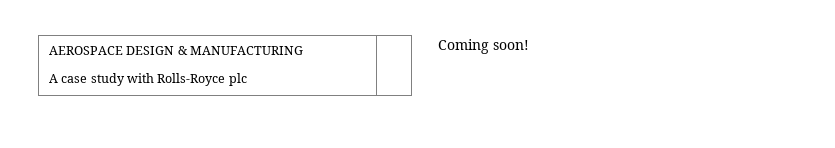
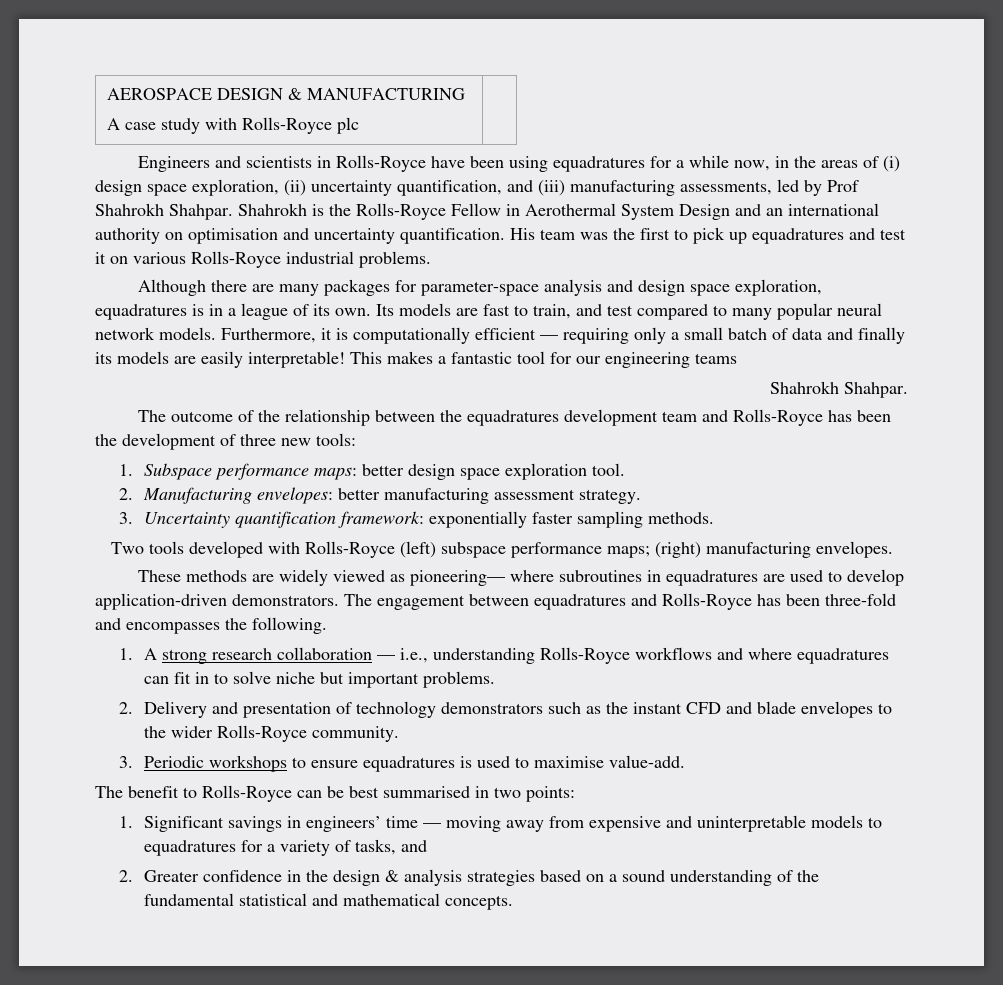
- Coming soon!
+ Engineers and scientists in Rolls-Royce have been using equadratures for a while now, in the areas of (i) design space exploration, (ii) uncertainty quantification, and (iii) manufacturing assessments, led by Prof Shahrokh Shahpar. Shahrokh is the Rolls-Royce Fellow in Aerothermal System Design and an international authority on optimisation and uncertainty quantification. His team was the first to pick up equadratures and test it on various Rolls-Royce industrial problems.
+ Although there are many packages for parameter-space analysis and design space exploration, equadratures is in a league of its own. Its models are fast to train, and test compared to many popular neural network models. Furthermore, it is computationally efficient — requiring only a small batch of data and finally its models are easily interpretable! This makes a fantastic tool for our engineering teams
+ Shahrokh Shahpar.
+ The outcome of the relationship between the equadratures development team and Rolls-Royce has been the development of three new tools:
+ 1. Subspace performance maps: better design space exploration tool.
+ 2. Manufacturing envelopes: better manufacturing assessment strategy.
+ 3. Uncertainty quantification framework: exponentially faster sampling methods.
+ Two tools developed with Rolls-Royce (left) subspace performance maps; (right) manufacturing envelopes.
+ These methods are widely viewed as pioneering— where subroutines in equadratures are used to develop application-driven demonstrators. The engagement between equadratures and Rolls-Royce has been three-fold and encompasses the following.
+ 1. A strong research collaboration — i.e., understanding Rolls-Royce workflows and where equadratures can fit in to solve niche but important problems.
+ 2. Delivery and presentation of technology demonstrators such as the instant CFD and blade envelopes to the wider Rolls-Royce community.
+ 3. Periodic workshops to ensure equadratures is used to maximise value-add.
+ The benefit to Rolls-Royce can be best summarised in two points:
+ 1. Significant savings in engineers’ time — moving away from expensive and uninterpretable models to equadratures for a variety of tasks, and
+ 2. Greater confidence in the design & analysis strategies based on a sound understanding of the fundamental statistical and mathematical concepts.

